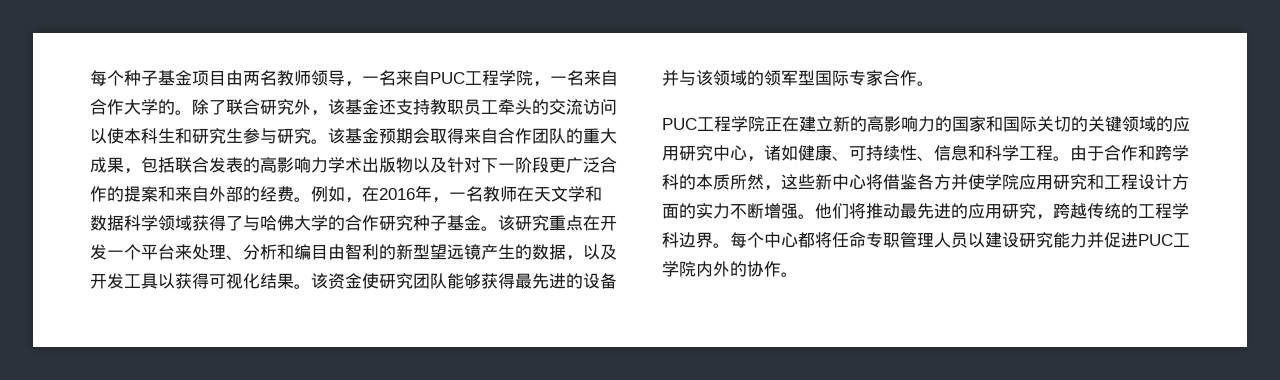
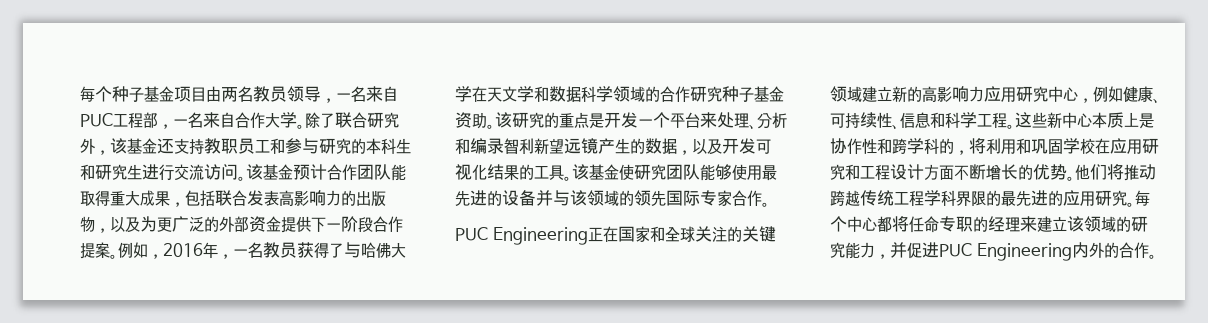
- 每个种子基金项目由两名教师领导，一名来自PUC工程学院，一名来自合作大学的。
+ 每个种子基金项目由两名教员领导，一名来自PUC工程部，一名来自合作大学。
- 除了联合研究外，该基金还支持教职员工牵头的交流访问以使本科生和研究生参与研究。该基金预期会取得来自合作团队的重大成果，包括联合发表的高影响力学术出版物以及针对下一阶段更广泛合作的提案和来自外部的经费。
+ 除了联合研究外，该基金还支持教职员工和参与研究的本科生和研究生进行交流访问。该基金预计合作团队能取得重大成果，包括联合发表高影响力的出版物，以及为更广泛的外部资金提供下一阶段合作提案。
- 例如，在2016年，一名教师在天文学和数据科学领域获得了与哈佛大学的合作研究种子基金。
+ 例如，2016年，一名教员获得了与哈佛大学在天文学和数据科学领域的合作研究种子基金资助。
- 该研究重点在开发一个平台来处理、分析和编目由智利的新型望远镜产生的数据，以及开发工具以获得可视化结果。该资金使研究团队能够获得最先进的设备并与该领域的领军型国际专家合作。
+ 该研究的重点是开发一个平台来处理、分析和编录智利新望远镜产生的数据，以及开发可视化结果的工具。该基金使研究团队能够使用最先进的设备并与该领域的领先国际专家合作。
- PUC工程学院正在建立新的高影响力的国家和国际关切的关键领域的应用研究中心，诸如健康、可持续性、信息和科学工程。
+ PUC Engineering正在国家和全球关注的关键领域建立新的高影响力应用研究中心，例如健康、可持续性、信息和科学工程。
- 由于合作和跨学科的本质所然，这些新中心将借鉴各方并使学院应用研究和工程设计方面的实力不断增强。他们将推动最先进的应用研究，跨越传统的工程学科边界。
+ 这些新中心本质上是协作性和跨学科的，将利用和巩固学校在应用研究和工程设计方面不断增长的优势。他们将推动跨越传统工程学科界限的最先进的应用研究。
- 每个中心都将任命专职管理人员以建设研究能力并促进PUC工学院内外的协作。
+ 每个中心都将任命专职的经理来建立该领域的研究能力，并促进PUC Engineering内外的合作。

